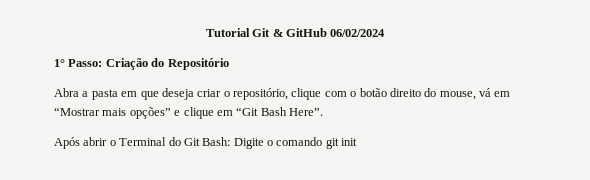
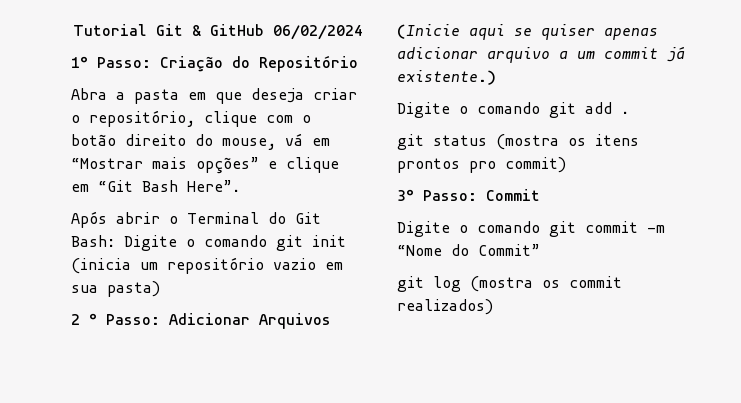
- Após abrir o Terminal do Git Bash: Digite o comando git init
+ Após abrir o Terminal do Git Bash: Digite o comando git init (inicia um repositório vazio em sua pasta)
+ 2 ° Passo: Adicionar Arquivos (Inicie aqui se quiser apenas adicionar arquivo a um commit já existente.)
+ Digite o comando git add .
+ git status (mostra os itens prontos pro commit)
+ 3° Passo: Commit
+ Digite o comando git commit -m “Nome do Commit”
+ git log (mostra os commit realizados)

